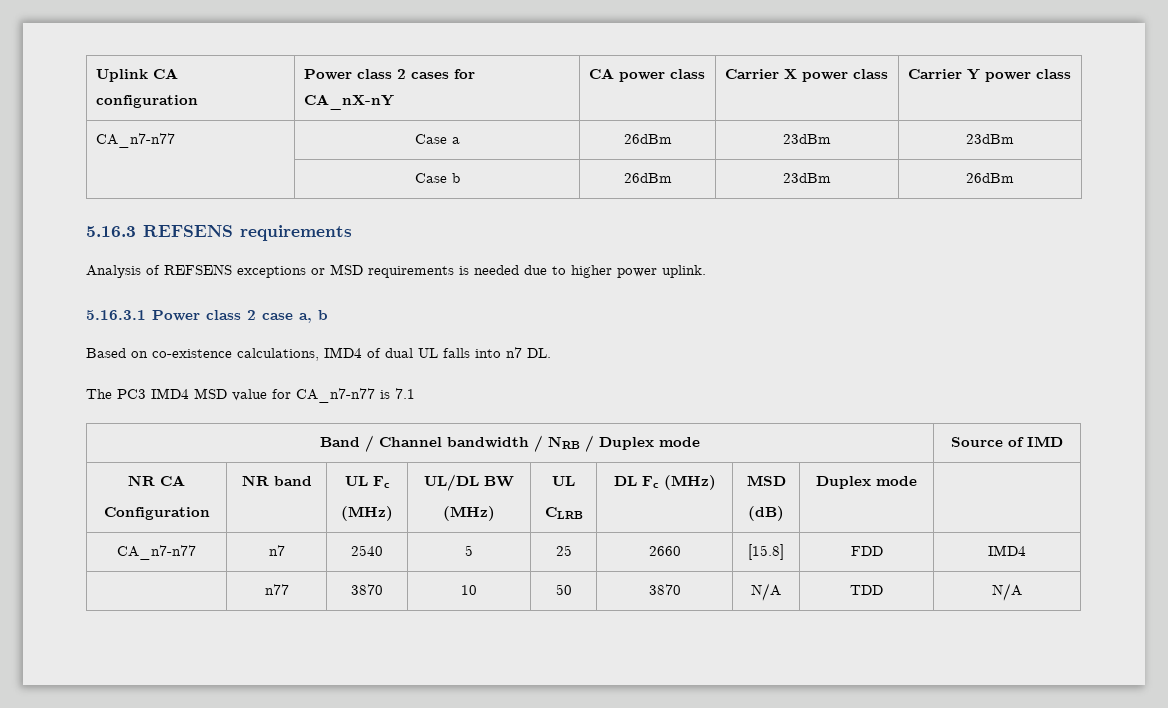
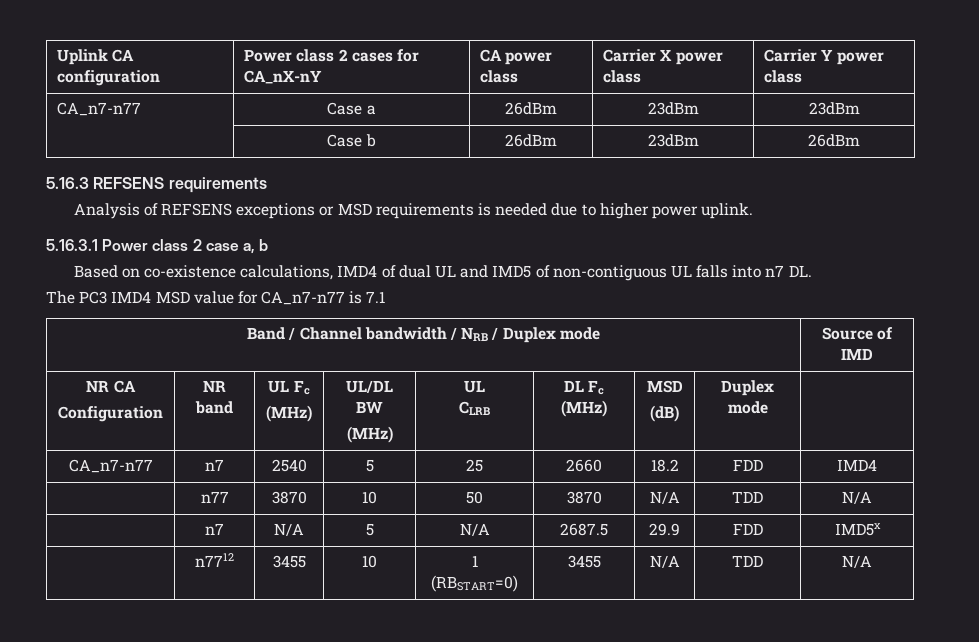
- Based on co-existence calculations, IMD4 of dual UL falls into n7 DL.
+ Based on co-existence calculations, IMD4 of dual UL and IMD5 of non-contiguous UL falls into n7 DL.
- CA_n7-n77 | n7 | 2540 | 5 | 25 | 2660 | [15.8] | FDD | IMD4
+ CA_n7-n77 | n7 | 2540 | 5 | 25 | 2660 | 18.2 | FDD | IMD4
+ | n7 | N/A | 5 | N/A | 2687.5 | 29.9 | FDD | IMD5x
+ | n7712 | 3455 | 10 | 1 (RBSTART=0) | 3455 | N/A | TDD | N/A

